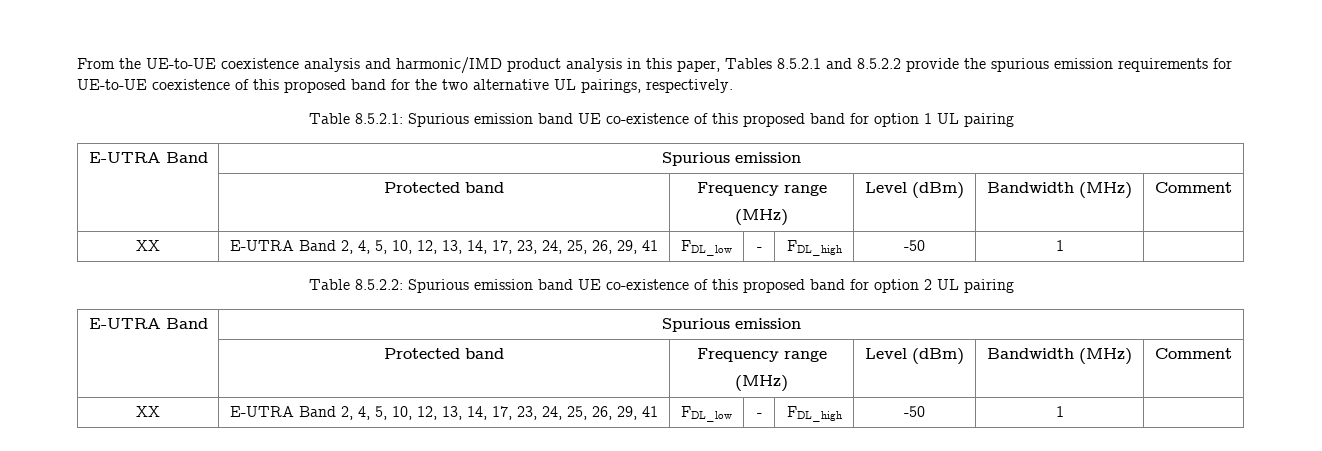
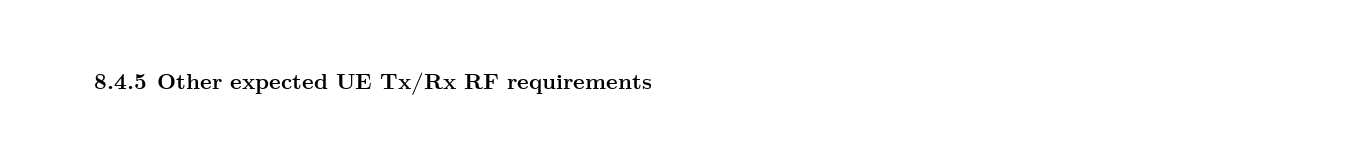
- From the UE-to-UE coexistence analysis and harmonic/IMD product analysis in this paper, Tables 8.5.2.1 and 8.5.2.2 provide the spurious emission requirements for UE-to-UE coexistence of this proposed band for the two alternative UL pairings, respectively.
- Table 8.5.2.1: Spurious emission band UE co-existence of this proposed band for option 1 UL pairing
- E-UTRA Band | Spurious emission
- | Protected band | Frequency range
- (MHz) | Level (dBm) | Bandwidth (MHz) | Comment
- XX | E-UTRA Band 2, 4, 5, 10, 12, 13, 14, 17, 23, 24, 25, 26, 29, 41 | FDL_low | - | FDL_high | -50 | 1 |
- Table 8.5.2.2: Spurious emission band UE co-existence of this proposed band for option 2 UL pairing
- E-UTRA Band | Spurious emission
- | Protected band | Frequency range
- (MHz) | Level (dBm) | Bandwidth (MHz) | Comment
- XX | E-UTRA Band 2, 4, 5, 10, 12, 13, 14, 17, 23, 24, 25, 26, 29, 41 | FDL_low | - | FDL_high | -50 | 1 |
+ 8.4.5 Other expected UE Tx/Rx RF requirements

